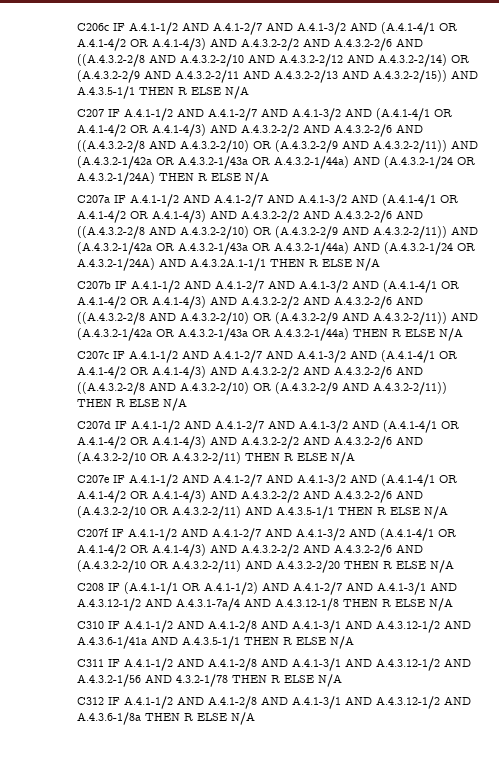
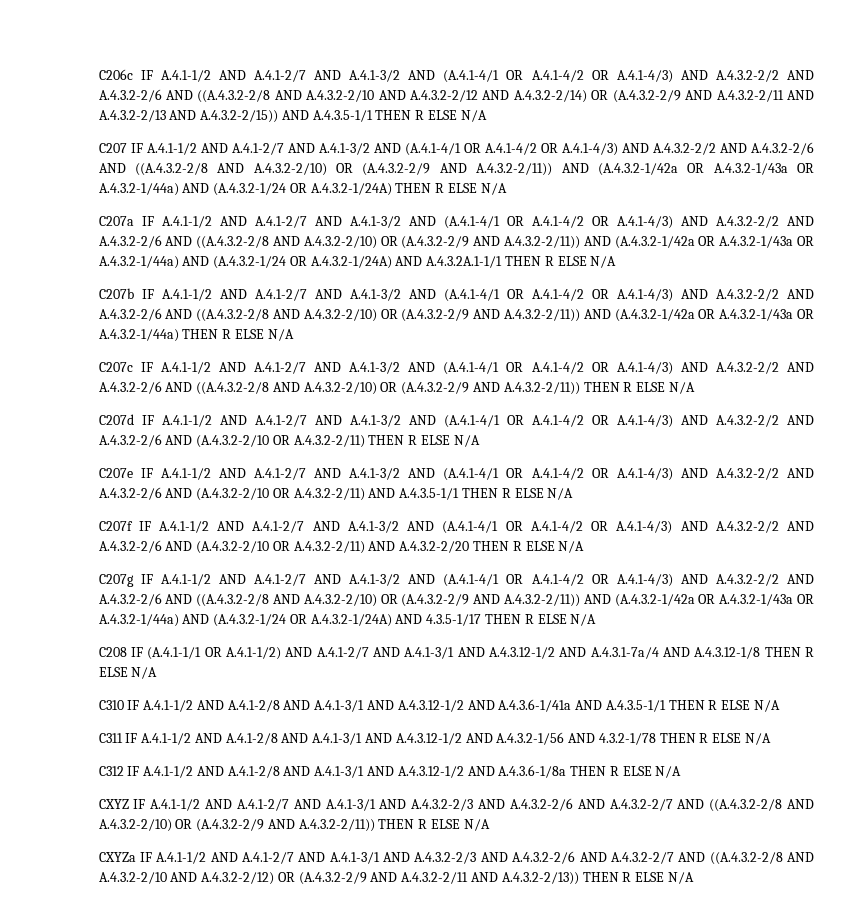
+ C207g IF A.4.1-1/2 AND A.4.1-2/7 AND A.4.1-3/2 AND (A.4.1-4/1 OR A.4.1-4/2 OR A.4.1-4/3) AND A.4.3.2-2/2 AND A.4.3.2-2/6 AND ((A.4.3.2-2/8 AND A.4.3.2-2/10) OR (A.4.3.2-2/9 AND A.4.3.2-2/11)) AND (A.4.3.2-1/42a OR A.4.3.2-1/43a OR A.4.3.2-1/44a) AND (A.4.3.2-1/24 OR A.4.3.2-1/24A) AND 4.3.5-1/17 THEN R ELSE N/A
+ CXYZ IF A.4.1-1/2 AND A.4.1-2/7 AND A.4.1-3/1 AND A.4.3.2-2/3 AND A.4.3.2-2/6 AND A.4.3.2-2/7 AND ((A.4.3.2-2/8 AND A.4.3.2-2/10) OR (A.4.3.2-2/9 AND A.4.3.2-2/11)) THEN R ELSE N/A
+ CXYZa IF A.4.1-1/2 AND A.4.1-2/7 AND A.4.1-3/1 AND A.4.3.2-2/3 AND A.4.3.2-2/6 AND A.4.3.2-2/7 AND ((A.4.3.2-2/8 AND A.4.3.2-2/10 AND A.4.3.2-2/12) OR (A.4.3.2-2/9 AND A.4.3.2-2/11 AND A.4.3.2-2/13)) THEN R ELSE N/A

